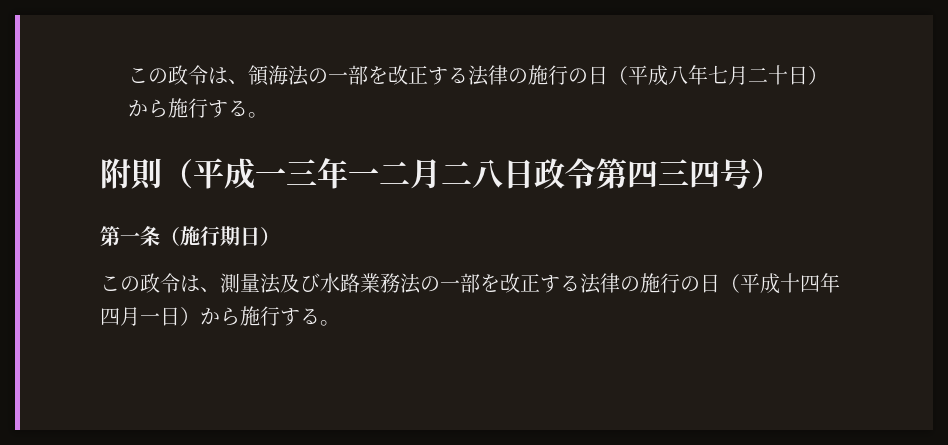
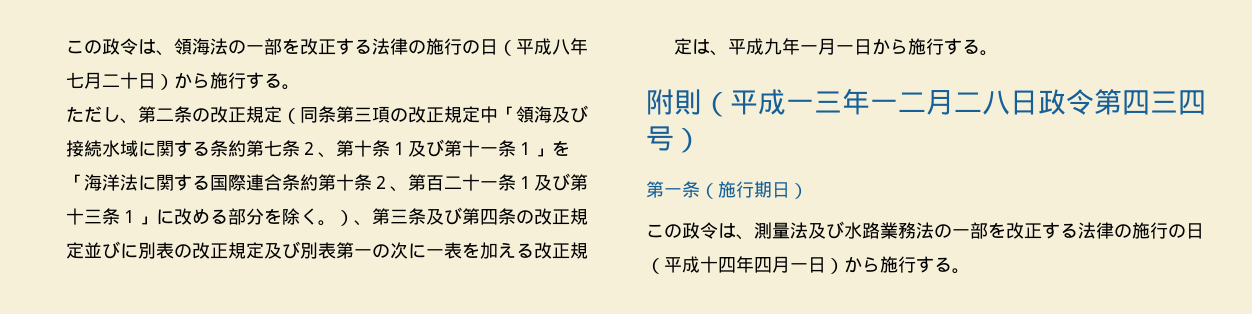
+ ただし、第二条の改正規定（同条第三項の改正規定中「領海及び接続水域に関する条約第七条２、第十条１及び第十一条１」を「海洋法に関する国際連合条約第十条２、第百二十一条１及び第十三条１」に改める部分を除く。）、第三条及び第四条の改正規定並びに別表の改正規定及び別表第一の次に一表を加える改正規定は、平成九年一月一日から施行する。

